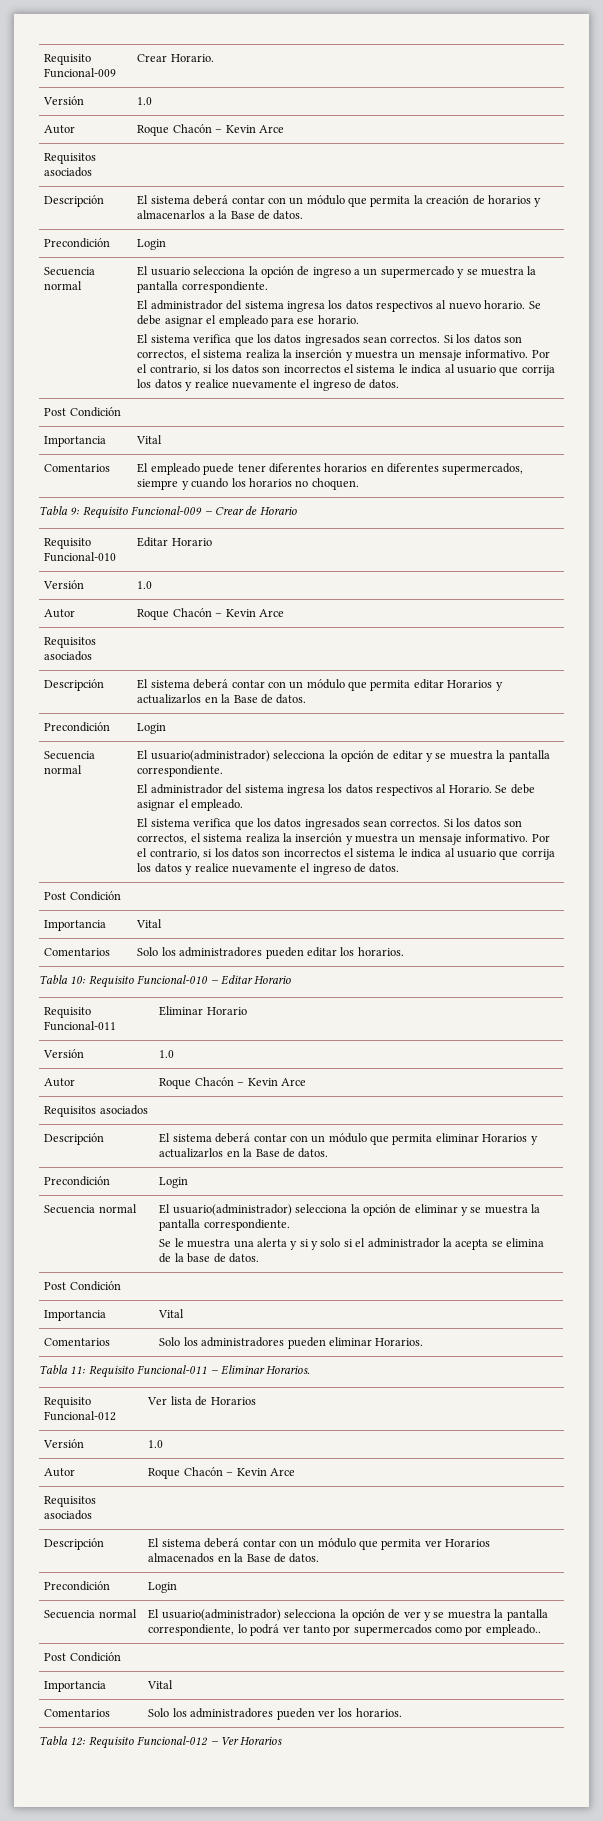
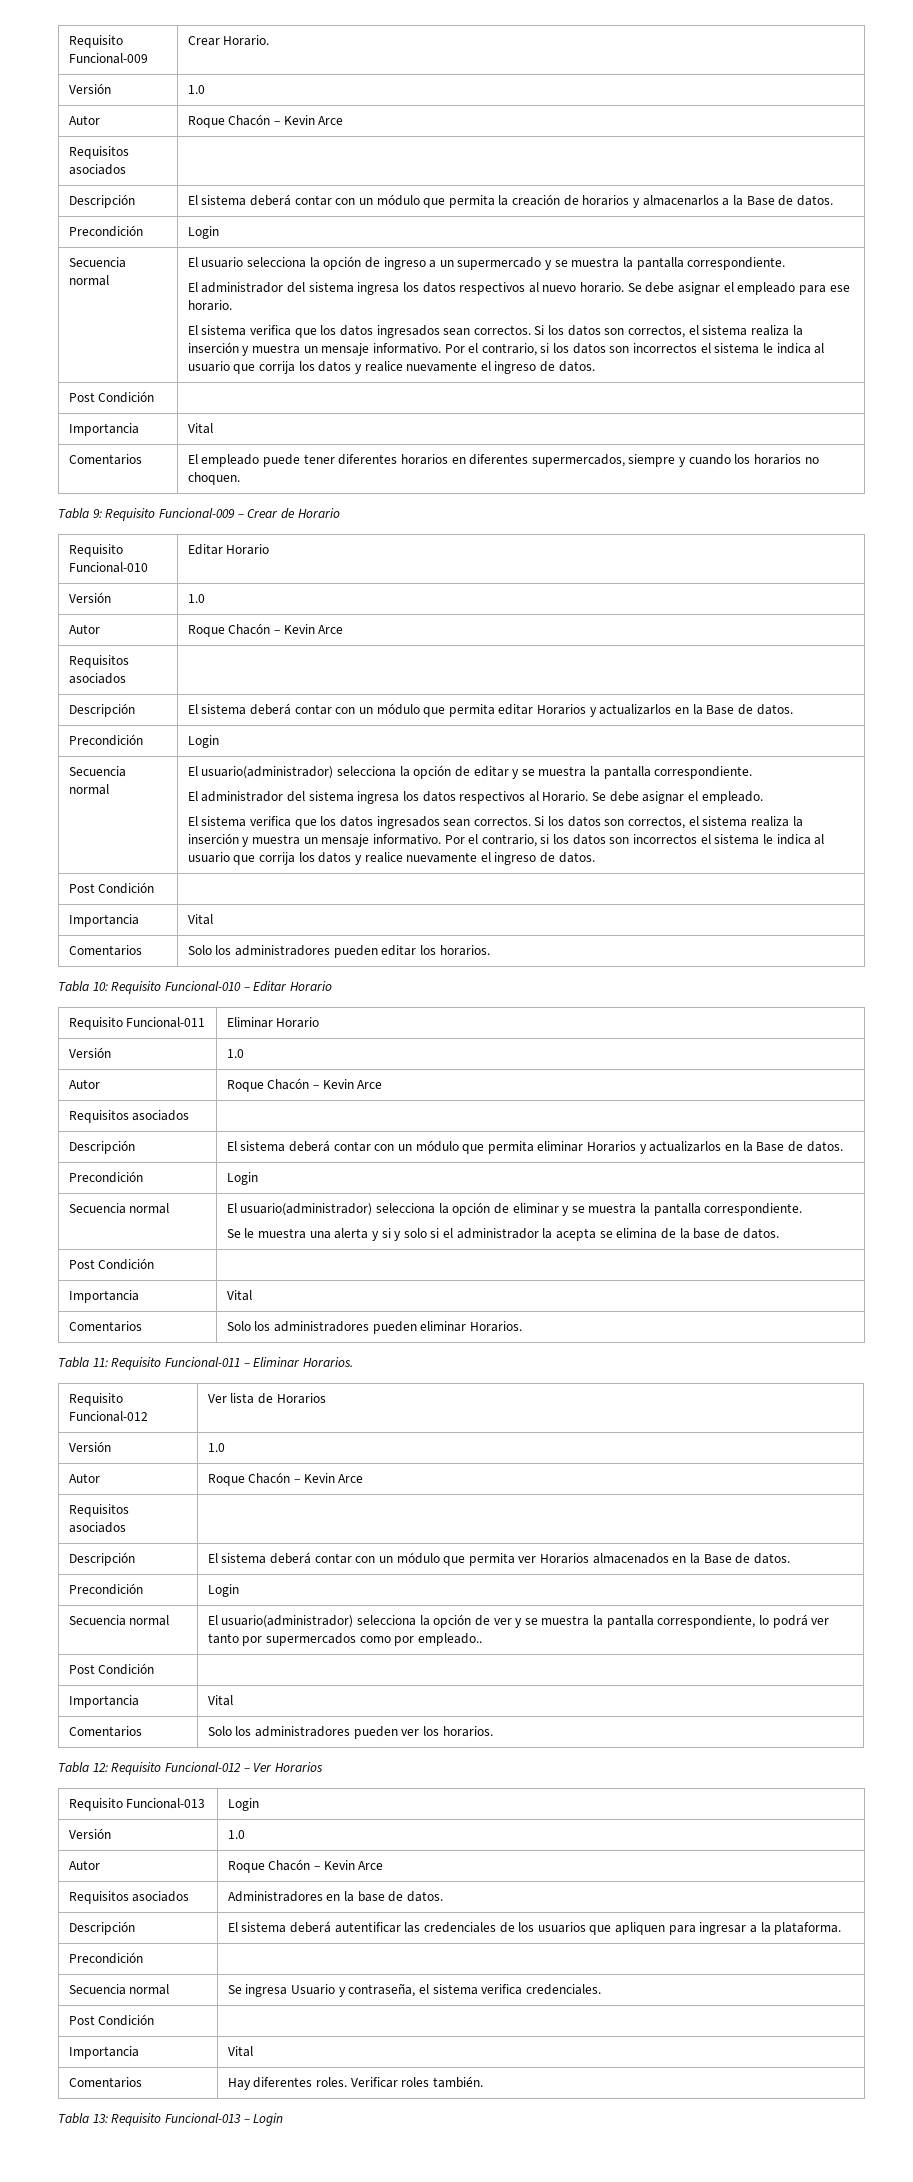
+ Requisito Funcional-013 | Login
+ Versión | 1.0
+ Autor | Roque Chacón – Kevin Arce
+ Requisitos asociados | Administradores en la base de datos.
+ Descripción | El sistema deberá autentificar las credenciales de los usuarios que apliquen para ingresar a la plataforma.
+ Precondición |
+ Secuencia normal | Se ingresa Usuario y contraseña, el sistema verifica credenciales.
+ Post Condición |
+ Importancia | Vital
+ Comentarios | Hay diferentes roles. Verificar roles también.
+ Tabla 13: Requisito Funcional-013 – Login

